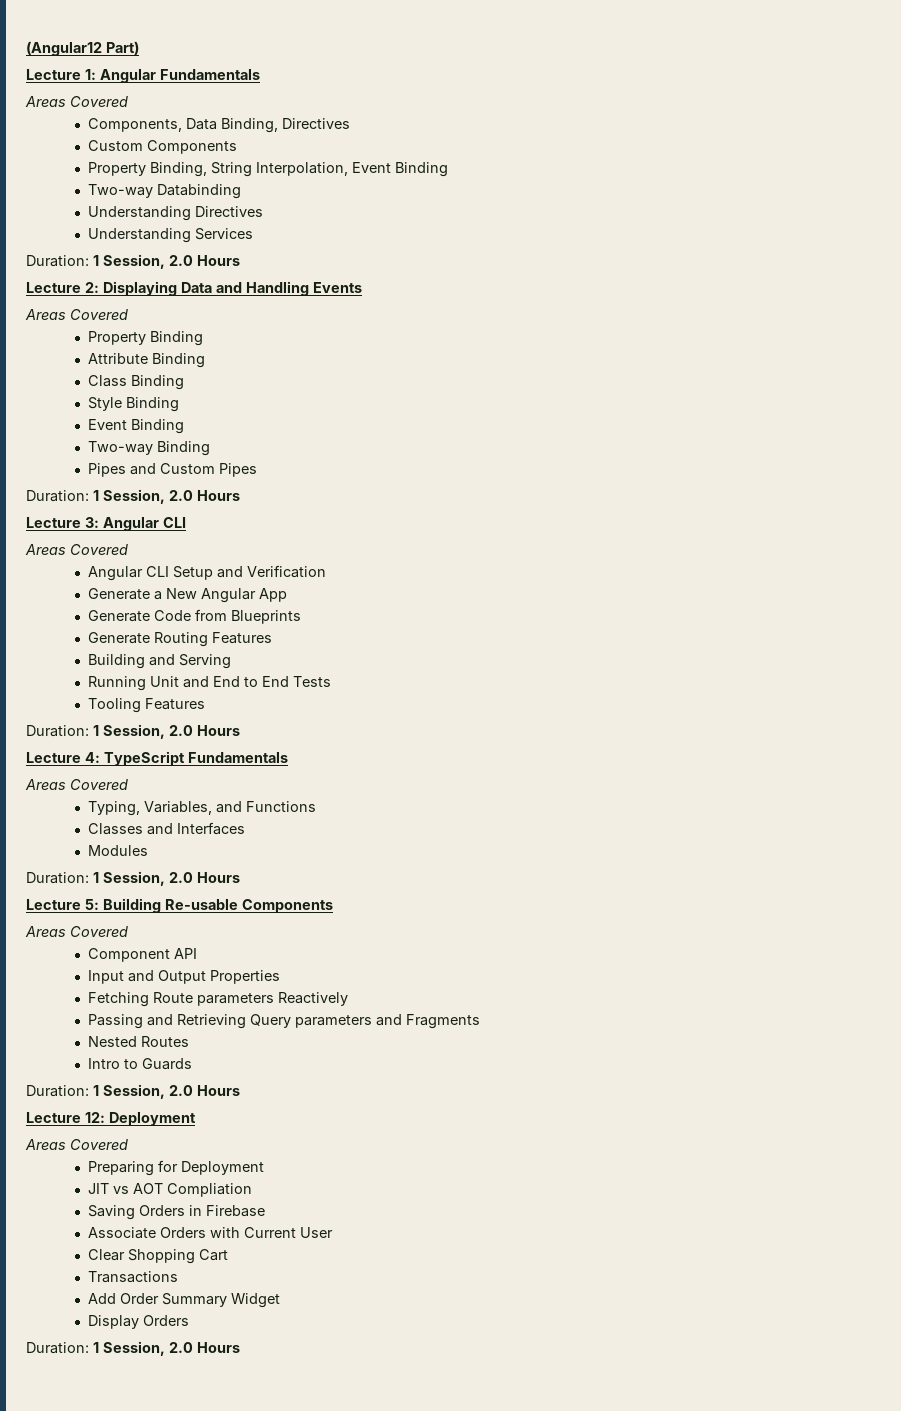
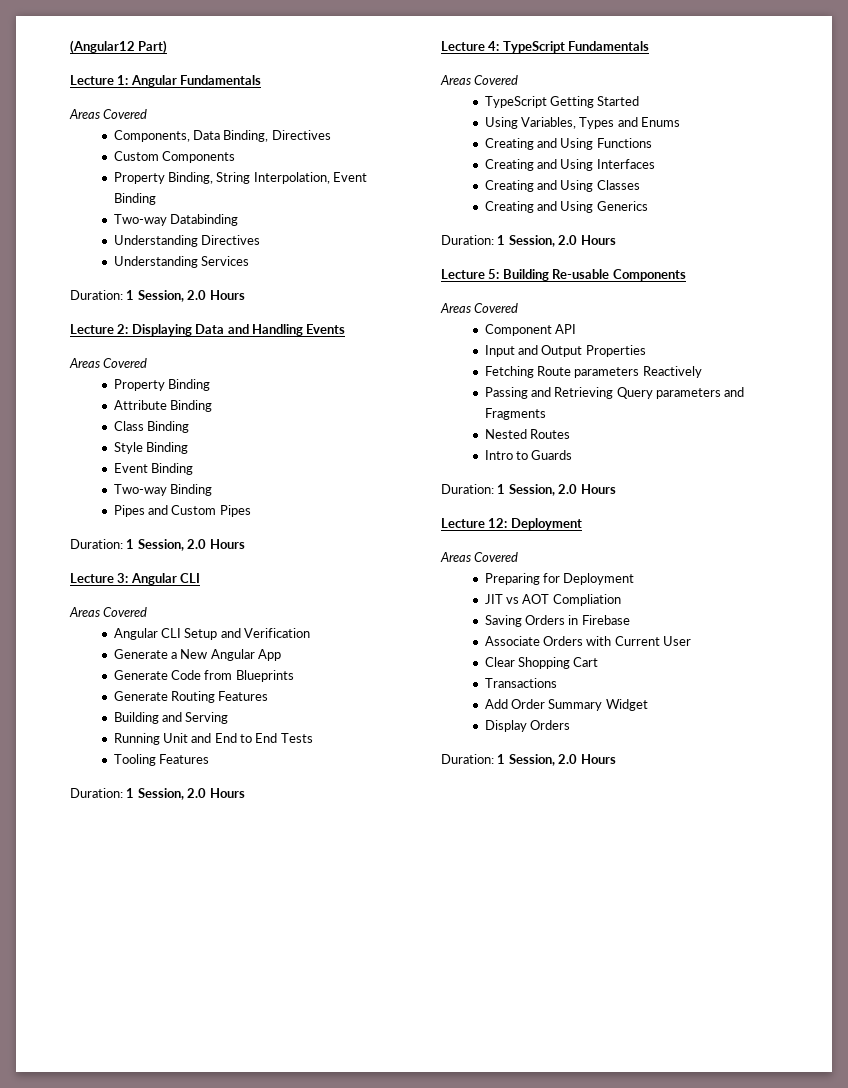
- Typing, Variables, and Functions
- Classes and Interfaces
- Modules
+ TypeScript Getting Started
+ Using Variables, Types and Enums
+ Creating and Using Functions
+ Creating and Using Interfaces
+ Creating and Using Classes
+ Creating and Using Generics

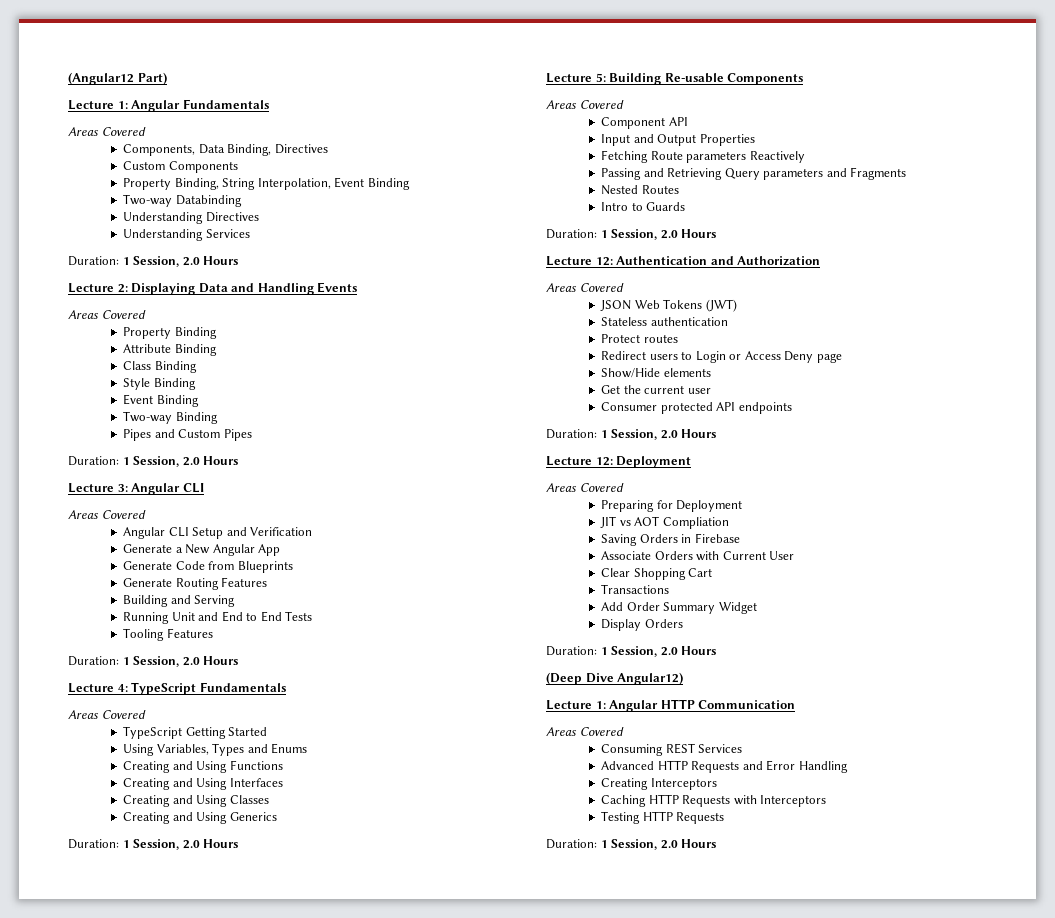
+ Lecture 12: Authentication and Authorization
+ Areas Covered
+ JSON Web Tokens (JWT)
+ Stateless authentication
+ Protect routes
+ Redirect users to Login or Access Deny page
+ Show/Hide elements
+ Get the current user
+ Consumer protected API endpoints
+ Duration: 1 Session, 2.0 Hours
+ (Deep Dive Angular12)
+ Lecture 1: Angular HTTP Communication
+ Areas Covered
+ Consuming REST Services
+ Advanced HTTP Requests and Error Handling
+ Creating Interceptors
+ Caching HTTP Requests with Interceptors
+ Testing HTTP Requests
+ Duration: 1 Session, 2.0 Hours

